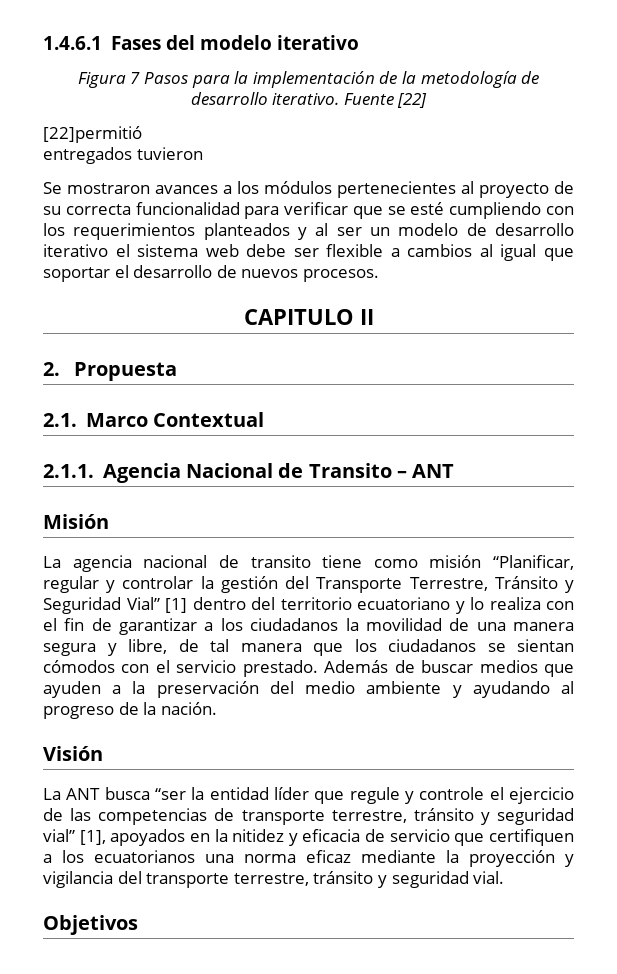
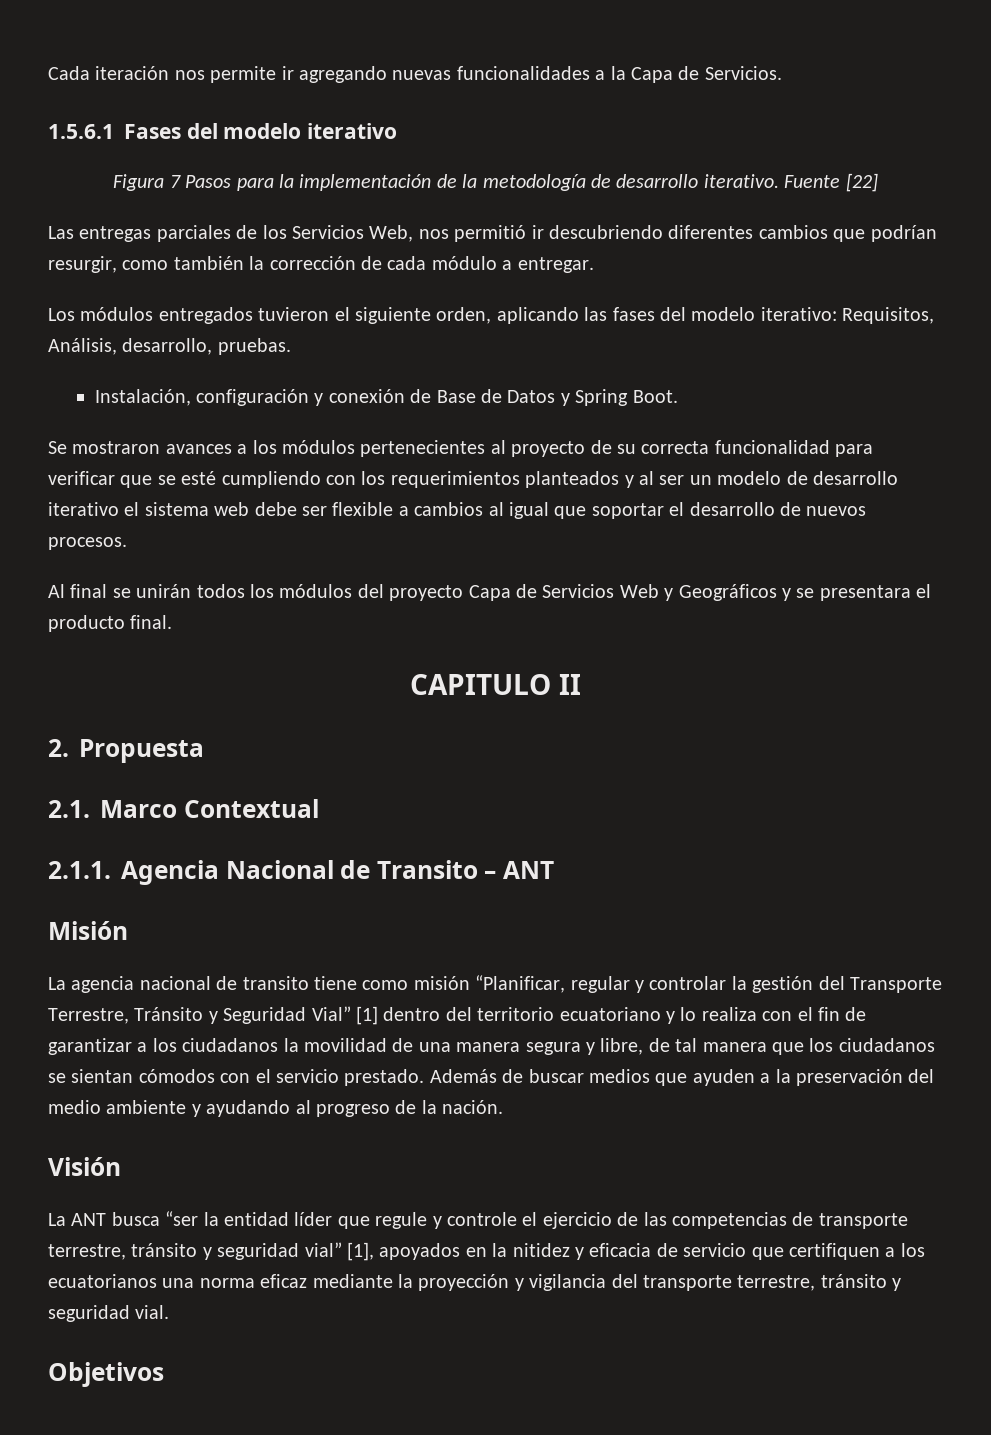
- 1.4.6.1 Fases del modelo iterativo
+ Cada iteración nos permite ir agregando nuevas funcionalidades a la Capa de Servicios.
+ 1.5.6.1 Fases del modelo iterativo
- [22]permitió
- entregados tuvieron
+ Las entregas parciales de los Servicios Web, nos permitió ir descubriendo diferentes cambios que podrían resurgir, como también la corrección de cada módulo a entregar.
+ Los módulos entregados tuvieron el siguiente orden, aplicando las fases del modelo iterativo: Requisitos, Análisis, desarrollo, pruebas.
+ Instalación, configuración y conexión de Base de Datos y Spring Boot.
+ Al final se unirán todos los módulos del proyecto Capa de Servicios Web y Geográficos y se presentara el producto final.

